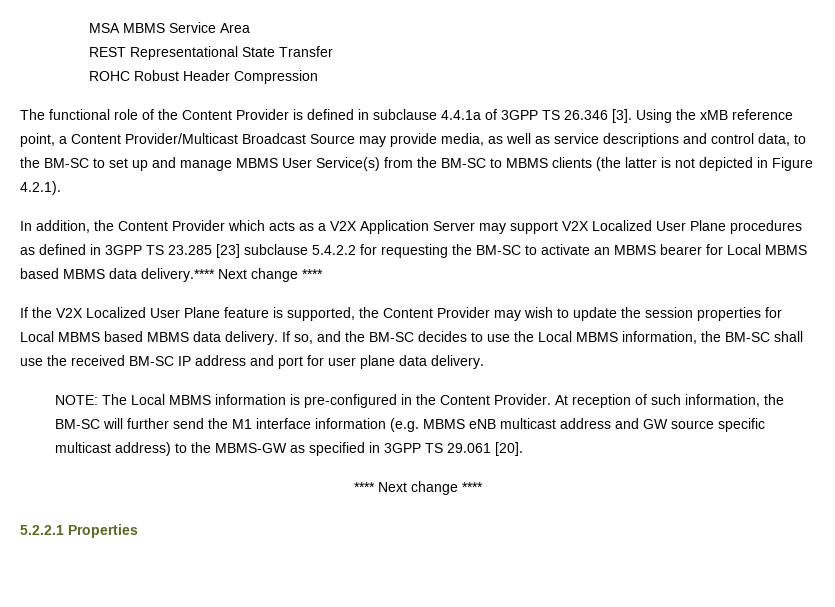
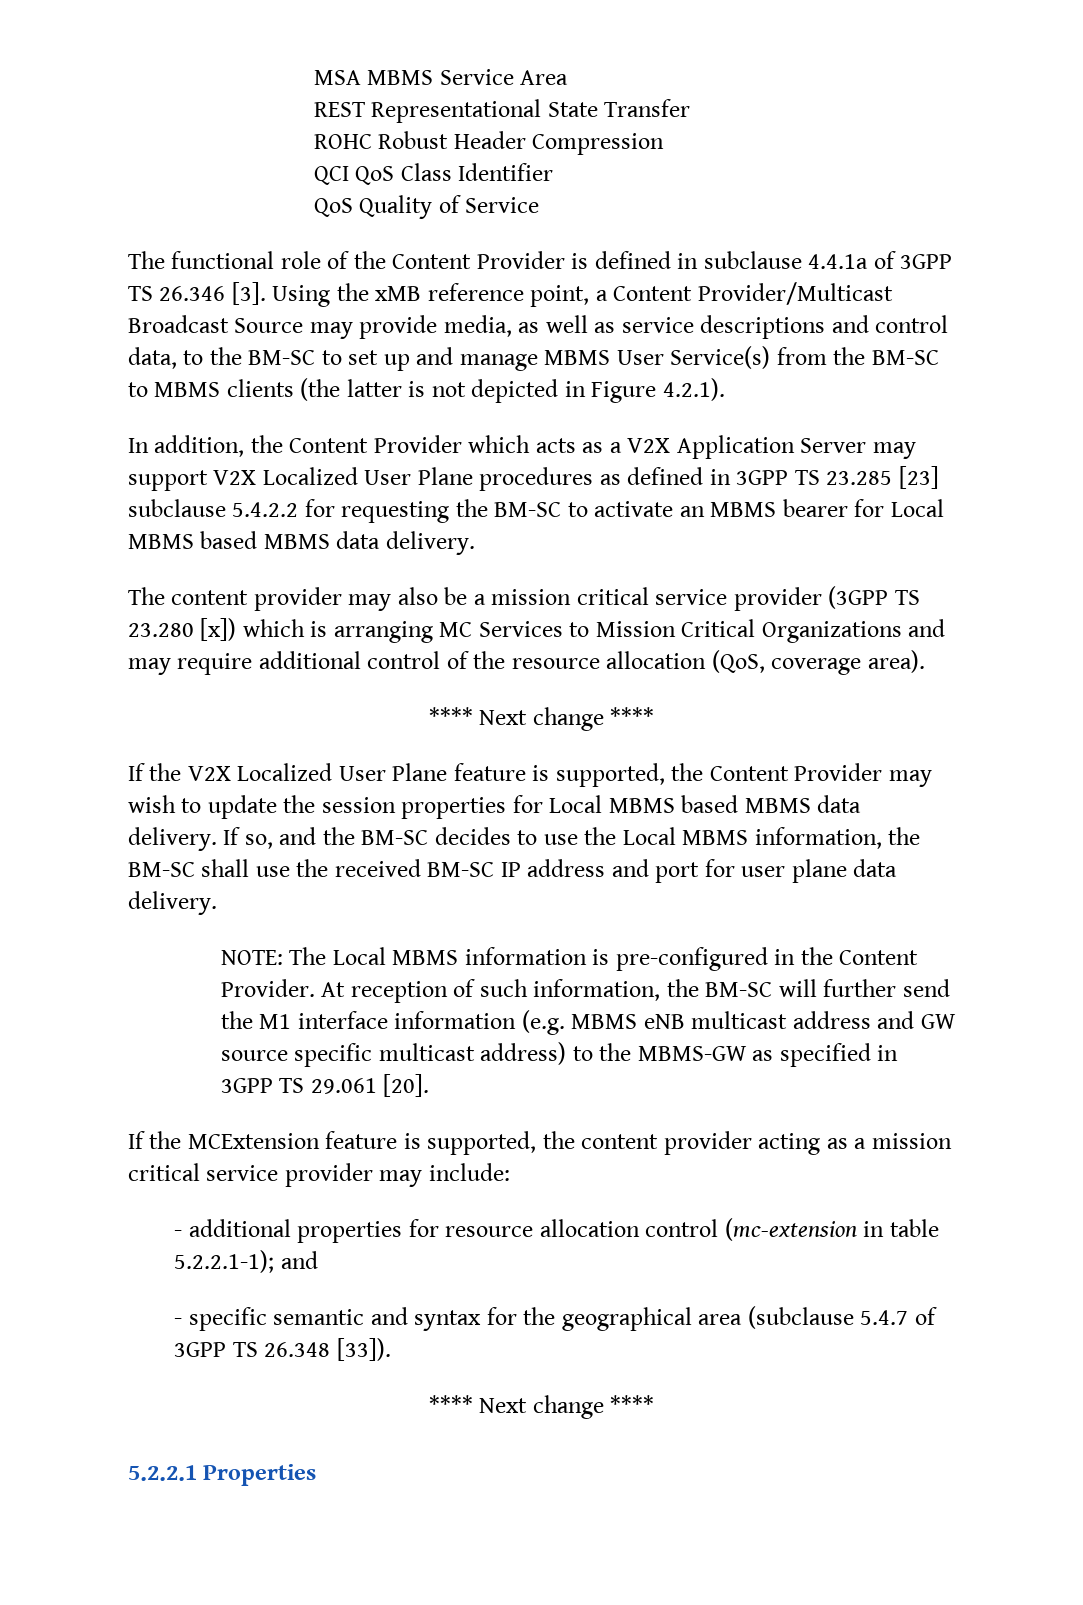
+ QCI QoS Class Identifier
+ QoS Quality of Service
- In addition, the Content Provider which acts as a V2X Application Server may support V2X Localized User Plane procedures as defined in 3GPP TS 23.285 [23] subclause 5.4.2.2 for requesting the BM-SC to activate an MBMS bearer for Local MBMS based MBMS data delivery.**** Next change ****
+ In addition, the Content Provider which acts as a V2X Application Server may support V2X Localized User Plane procedures as defined in 3GPP TS 23.285 [23] subclause 5.4.2.2 for requesting the BM-SC to activate an MBMS bearer for Local MBMS based MBMS data delivery.
+ The content provider may also be a mission critical service provider (3GPP TS 23.280 [x]) which is arranging MC Services to Mission Critical Organizations and may require additional control of the resource allocation (QoS, coverage area).
+ **** Next change ****
+ If the MCExtension feature is supported, the content provider acting as a mission critical service provider may include:
+ - additional properties for resource allocation control (mc-extension in table 5.2.2.1-1); and
+ - specific semantic and syntax for the geographical area (subclause 5.4.7 of 3GPP TS 26.348 [33]).

